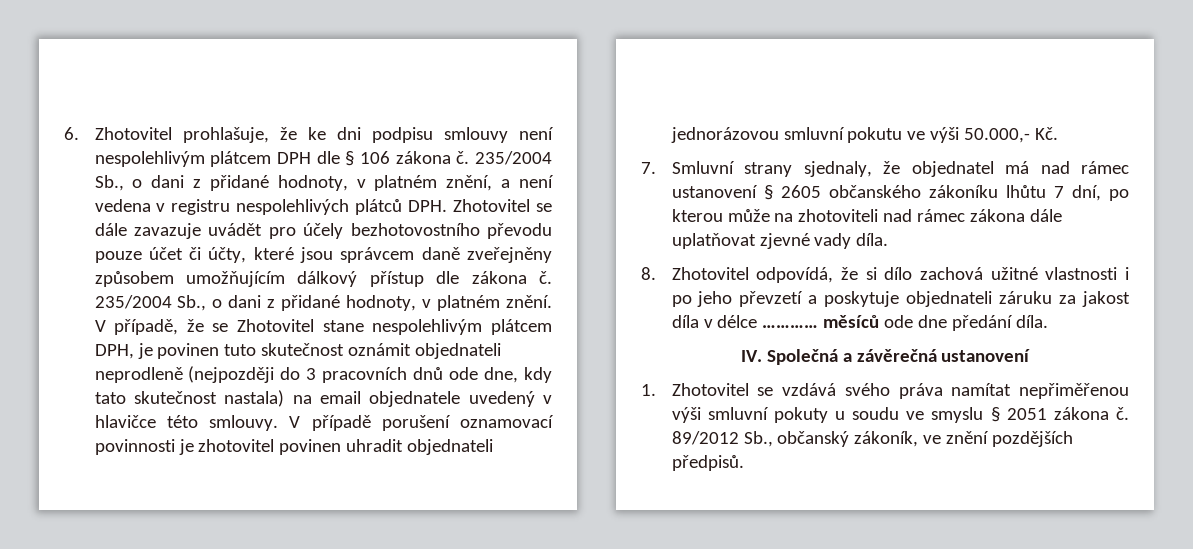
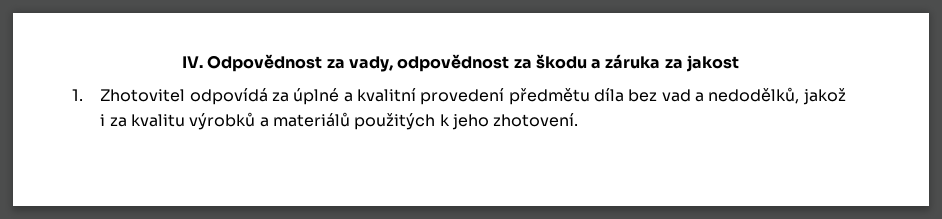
- 6. Zhotovitel prohlašuje, že ke dni podpisu smlouvy není nespolehlivým plátcem DPH dle § 106 zákona č. 235/2004 Sb., o dani z přidané hodnoty, v platném znění, a není vedena v registru nespolehlivých plátců DPH. Zhotovitel se dále zavazuje uvádět pro účely bezhotovostního převodu pouze účet či účty, které jsou správcem daně zveřejněny způsobem umožňujícím dálkový přístup dle zákona č. 235/2004 Sb., o dani z přidané hodnoty, v platném znění. V případě, že se Zhotovitel stane nespolehlivým plátcem DPH, je povinen tuto skutečnost oznámit objednateli neprodleně (nejpozději do 3 pracovních dnů ode dne, kdy tato skutečnost nastala) na email objednatele uvedený v hlavičce této smlouvy. V případě porušení oznamovací povinnosti je zhotovitel povinen uhradit objednateli jednorázovou smluvní pokutu ve výši 50.000,- Kč.
- 7. Smluvní strany sjednaly, že objednatel má nad rámec ustanovení § 2605 občanského zákoníku lhůtu 7 dní, po kterou může na zhotoviteli nad rámec zákona dále uplatňovat zjevné vady díla.
- 8. Zhotovitel odpovídá, že si dílo zachová užitné vlastnosti i po jeho převzetí a poskytuje objednateli záruku za jakost díla v délce ………… měsíců ode dne předání díla.
- IV. Společná a závěrečná ustanovení
- 1. Zhotovitel se vzdává svého práva namítat nepřiměřenou výši smluvní pokuty u soudu ve smyslu § 2051 zákona č. 89/2012 Sb., občanský zákoník, ve znění pozdějších předpisů.
+ IV. Odpovědnost za vady, odpovědnost za škodu a záruka za jakost
+ 1. Zhotovitel odpovídá za úplné a kvalitní provedení předmětu díla bez vad a nedodělků, jakož i za kvalitu výrobků a materiálů použitých k jeho zhotovení.

